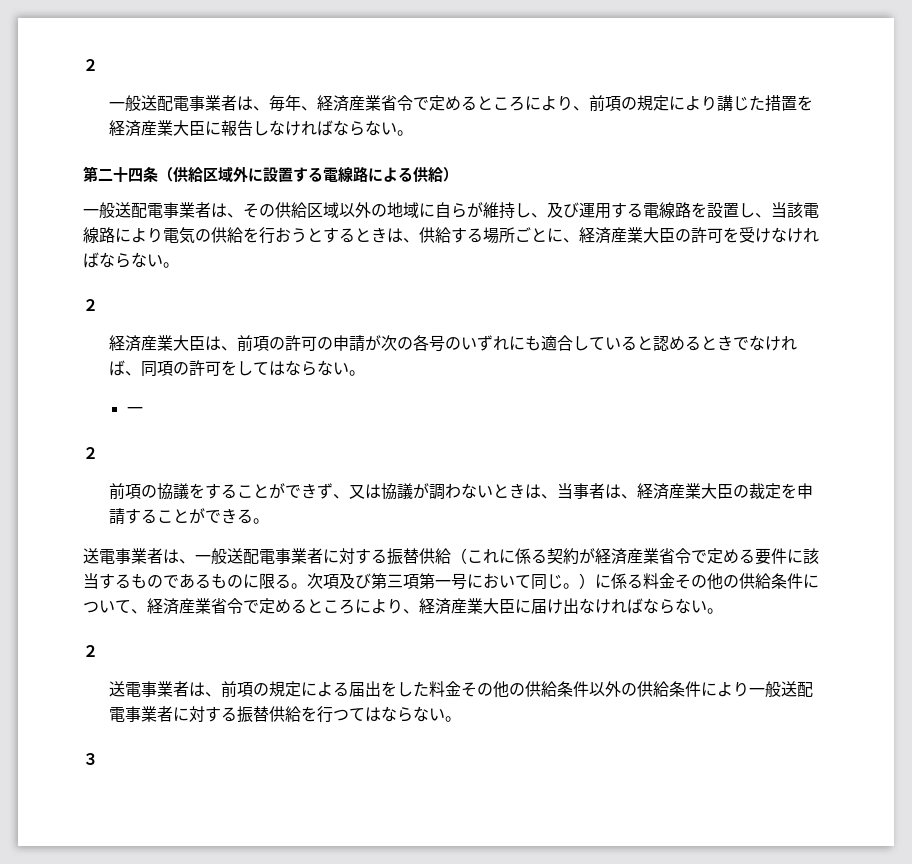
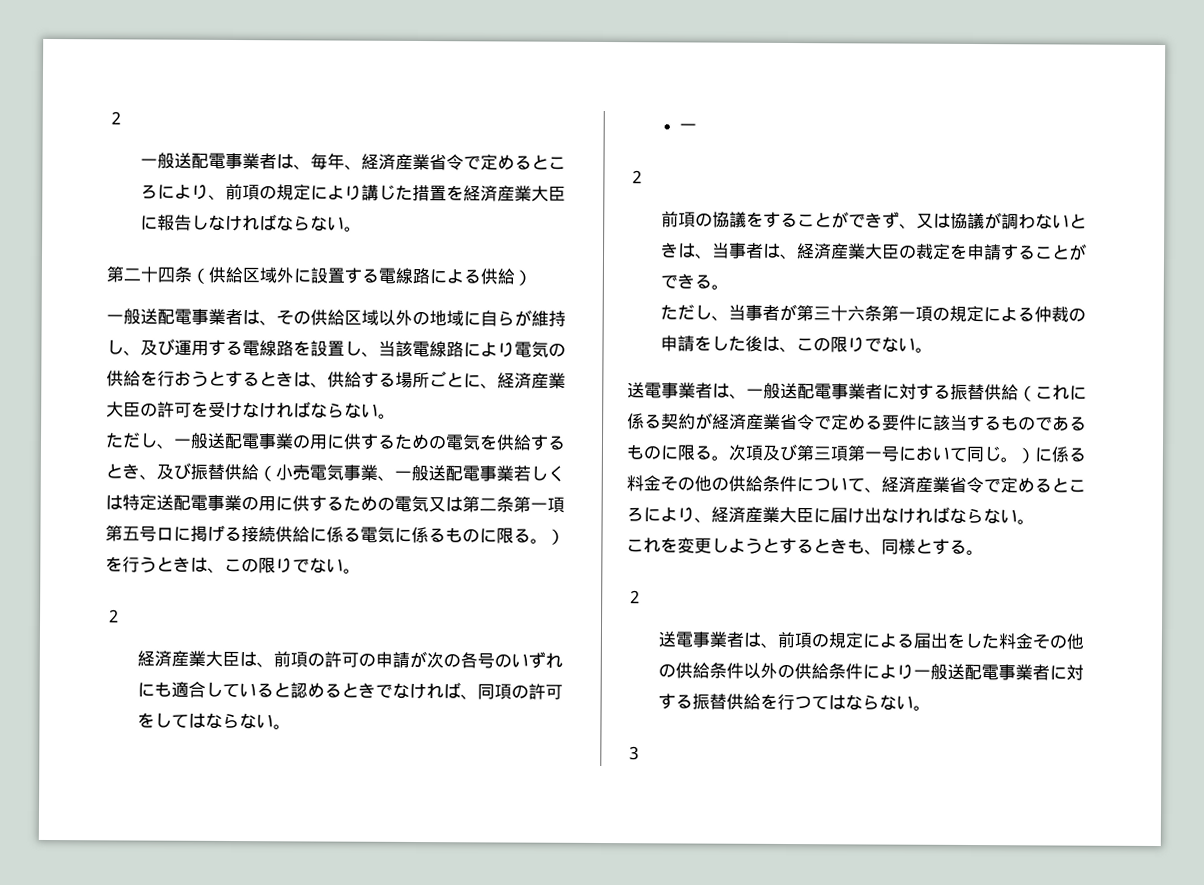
+ ただし、一般送配電事業の用に供するための電気を供給するとき、及び振替供給（小売電気事業、一般送配電事業若しくは特定送配電事業の用に供するための電気又は第二条第一項第五号ロに掲げる接続供給に係る電気に係るものに限る。）を行うときは、この限りでない。
+ ただし、当事者が第三十六条第一項の規定による仲裁の申請をした後は、この限りでない。
+ これを変更しようとするときも、同様とする。

